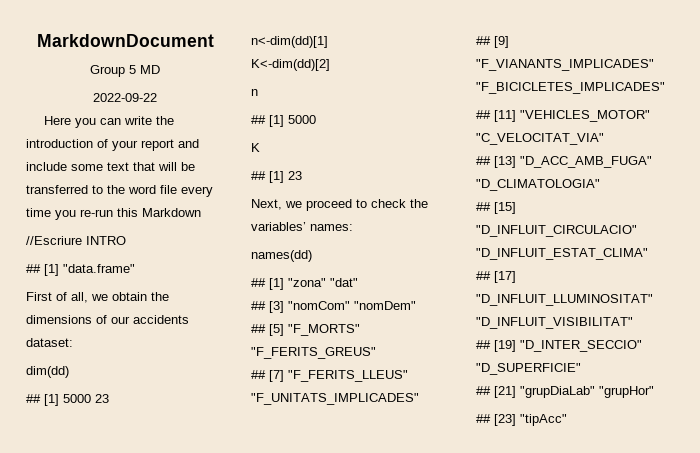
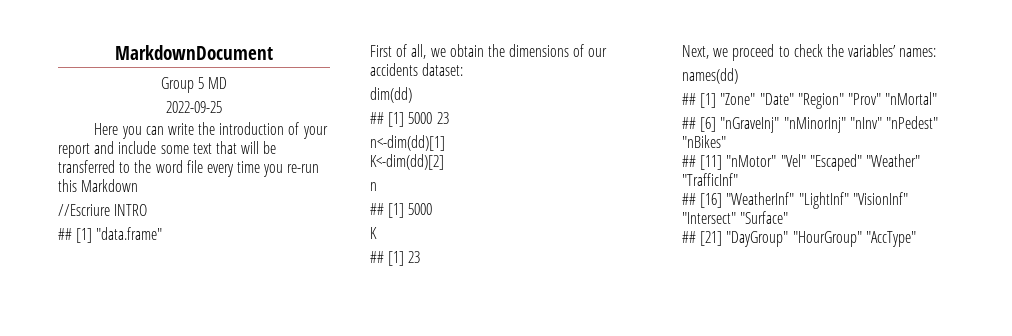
- 2022-09-22
+ 2022-09-25
- ## [1] "zona" "dat"
- ## [3] "nomCom" "nomDem"
- ## [5] "F_MORTS" "F_FERITS_GREUS"
- ## [7] "F_FERITS_LLEUS" "F_UNITATS_IMPLICADES"
- ## [9] "F_VIANANTS_IMPLICADES" "F_BICICLETES_IMPLICADES"
- ## [11] "VEHICLES_MOTOR" "C_VELOCITAT_VIA"
- ## [13] "D_ACC_AMB_FUGA" "D_CLIMATOLOGIA"
- ## [15] "D_INFLUIT_CIRCULACIO" "D_INFLUIT_ESTAT_CLIMA"
- ## [17] "D_INFLUIT_LLUMINOSITAT" "D_INFLUIT_VISIBILITAT"
- ## [19] "D_INTER_SECCIO" "D_SUPERFICIE"
- ## [21] "grupDiaLab" "grupHor"
- ## [23] "tipAcc"
+ ## [1] "Zone" "Date" "Region" "Prov" "nMortal"
+ ## [6] "nGraveInj" "nMinorInj" "nInv" "nPedest" "nBikes"
+ ## [11] "nMotor" "Vel" "Escaped" "Weather" "TrafficInf"
+ ## [16] "WeatherInf" "LightInf" "VisionInf" "Intersect" "Surface"
+ ## [21] "DayGroup" "HourGroup" "AccType"

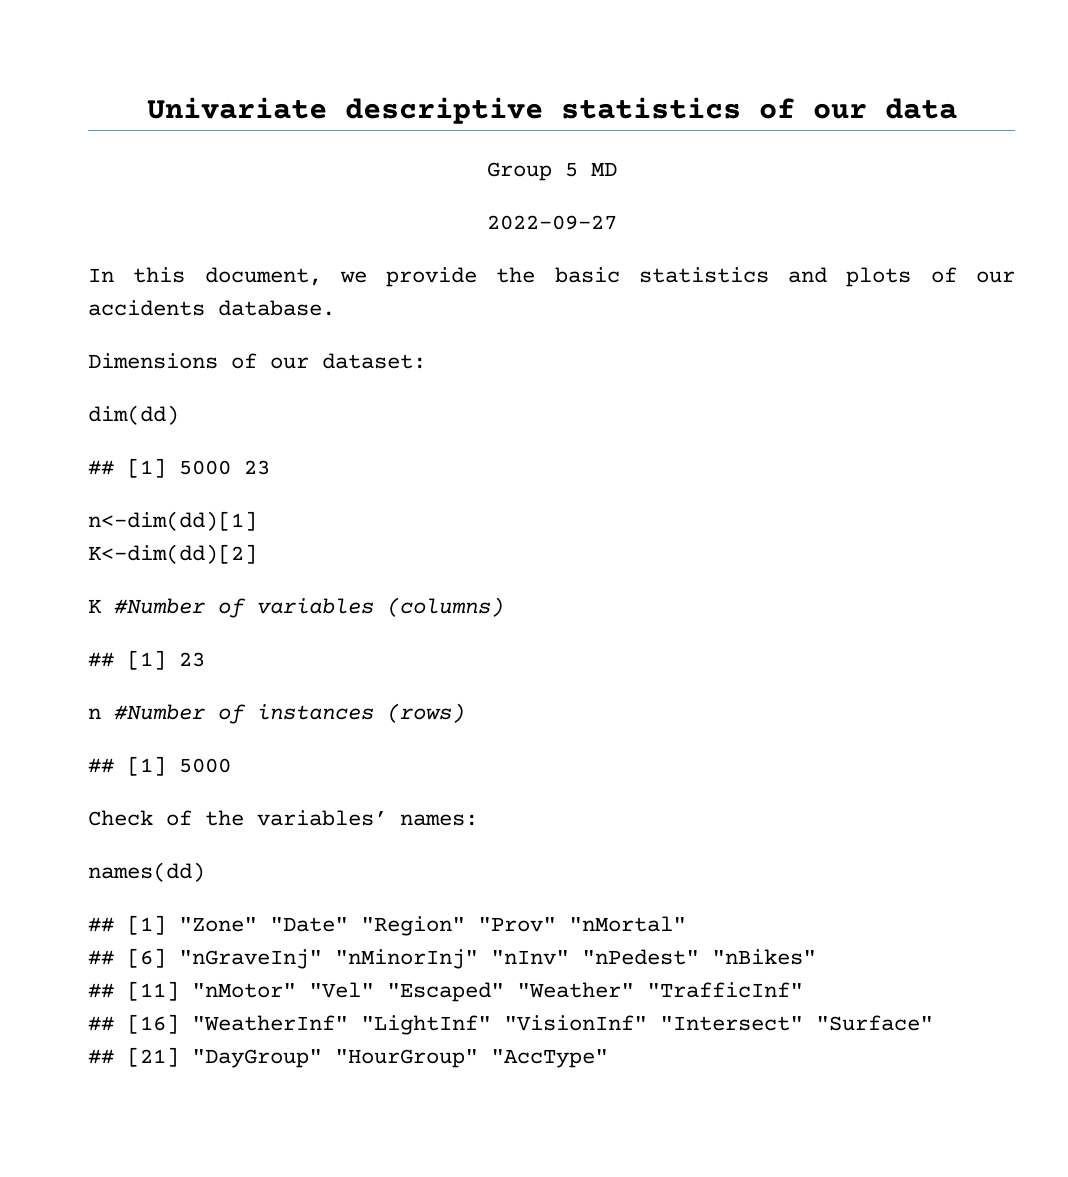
- MarkdownDocument
+ Univariate descriptive statistics of our data
  Group 5 MD
- 2022-09-25
- Here you can write the introduction of your report and include some text that will be transferred to the word file every time you re-run this Markdown
- //Escriure INTRO
- ## [1] "data.frame"
- First of all, we obtain the dimensions of our accidents dataset:
+ 2022-09-27
+ In this document, we provide the basic statistics and plots of our accidents database.
+ Dimensions of our dataset:
- n
+ K #Number of variables (columns)
+ ## [1] 23
+ n #Number of instances (rows)
  ## [1] 5000
- K
- ## [1] 23
- Next, we proceed to check the variables’ names:
+ Check of the variables’ names:

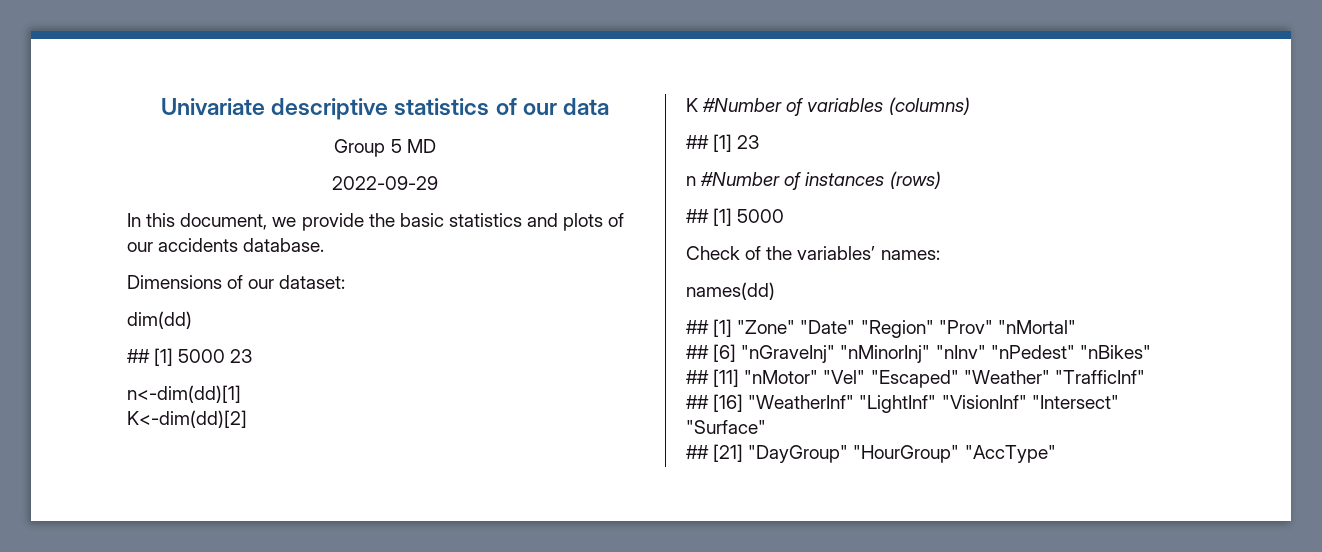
- 2022-09-27
+ 2022-09-29

